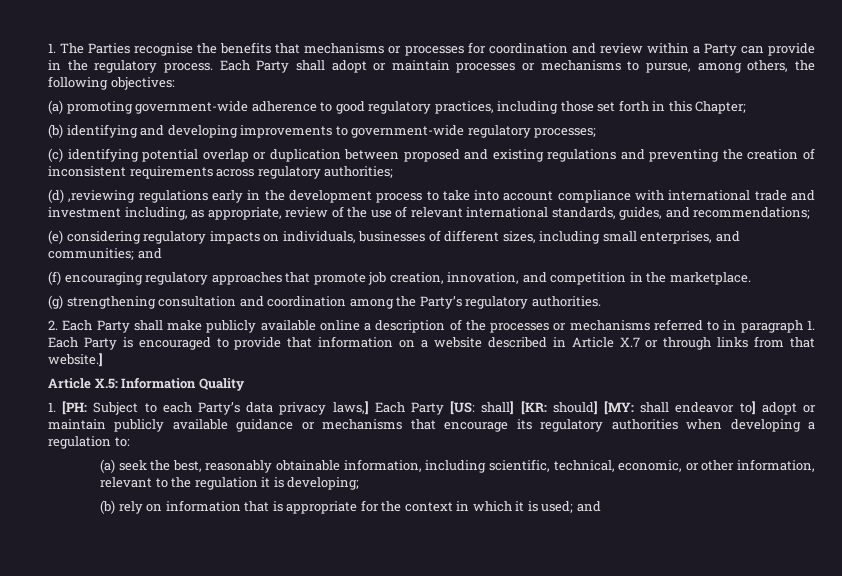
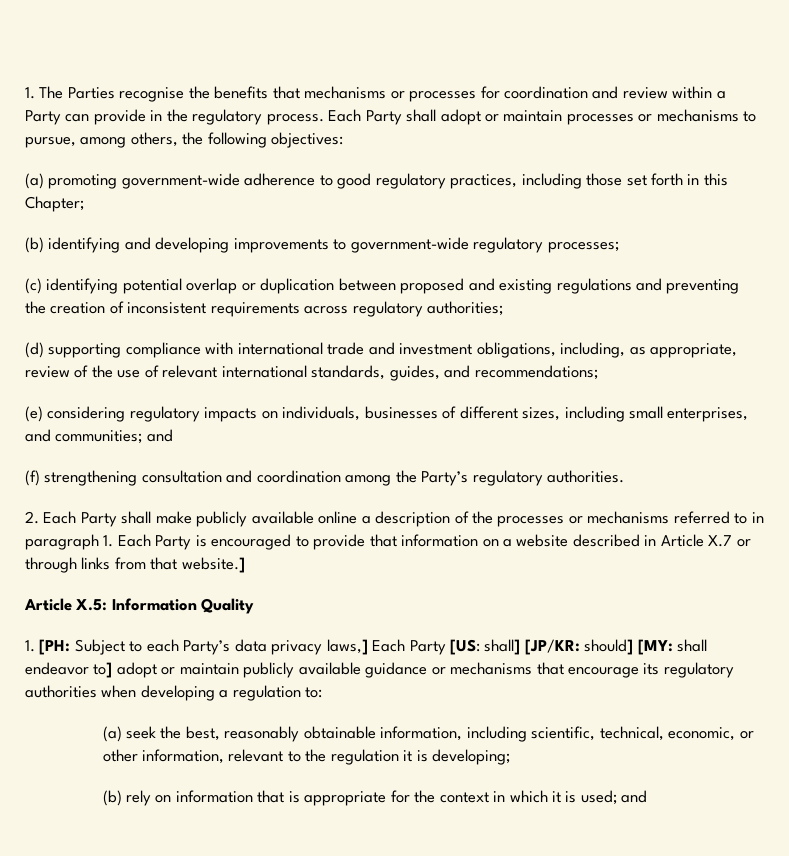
- (d) ,reviewing regulations early in the development process to take into account compliance with international trade and investment including, as appropriate, review of the use of relevant international standards, guides, and recommendations;
+ (d) supporting compliance with international trade and investment obligations, including, as appropriate, review of the use of relevant international standards, guides, and recommendations;
- (f) encouraging regulatory approaches that promote job creation, innovation, and competition in the marketplace.
- (g) strengthening consultation and coordination among the Party’s regulatory authorities.
+ (f) strengthening consultation and coordination among the Party’s regulatory authorities.
- 1. [PH: Subject to each Party’s data privacy laws,] Each Party [US: shall] [KR: should] [MY: shall endeavor to] adopt or maintain publicly available guidance or mechanisms that encourage its regulatory authorities when developing a regulation to:
+ 1. [PH: Subject to each Party’s data privacy laws,] Each Party [US: shall] [JP/KR: should] [MY: shall endeavor to] adopt or maintain publicly available guidance or mechanisms that encourage its regulatory authorities when developing a regulation to:

